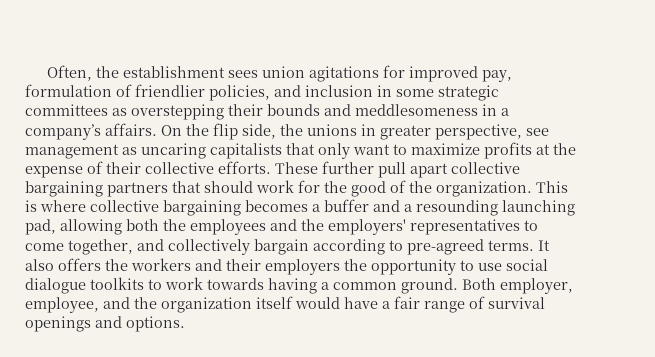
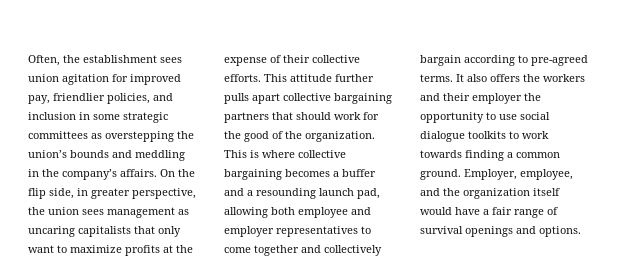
- Often, the establishment sees union agitations for improved pay, formulation of friendlier policies, and inclusion in some strategic committees as overstepping their bounds and meddlesomeness in a company’s affairs.
+ Often, the establishment sees union agitation for improved pay, friendlier policies, and inclusion in some strategic committees as overstepping the union’s bounds and meddling in the company’s affairs.
- On the flip side, the unions in greater perspective, see management as uncaring capitalists that only want to maximize profits at the expense of their collective efforts.
+ On the flip side, in greater perspective, the union sees management as uncaring capitalists that only want to maximize profits at the expense of their collective efforts.
- These further pull apart collective bargaining partners that should work for the good of the organization.
+ This attitude further pulls apart collective bargaining partners that should work for the good of the organization.
- This is where collective bargaining becomes a buffer and a resounding launching pad, allowing both the employees and the employers' representatives to come together, and collectively bargain according to pre-agreed terms.
+ This is where collective bargaining becomes a buffer and a resounding launch pad, allowing both employee and employer representatives to come together and collectively bargain according to pre-agreed terms.
- It also offers the workers and their employers the opportunity to use social dialogue toolkits to work towards having a common ground.
+ It also offers the workers and their employer the opportunity to use social dialogue toolkits to work towards finding a common ground.
- Both employer, employee, and the organization itself would have a fair range of survival openings and options.
+ Employer, employee, and the organization itself would have a fair range of survival openings and options.

